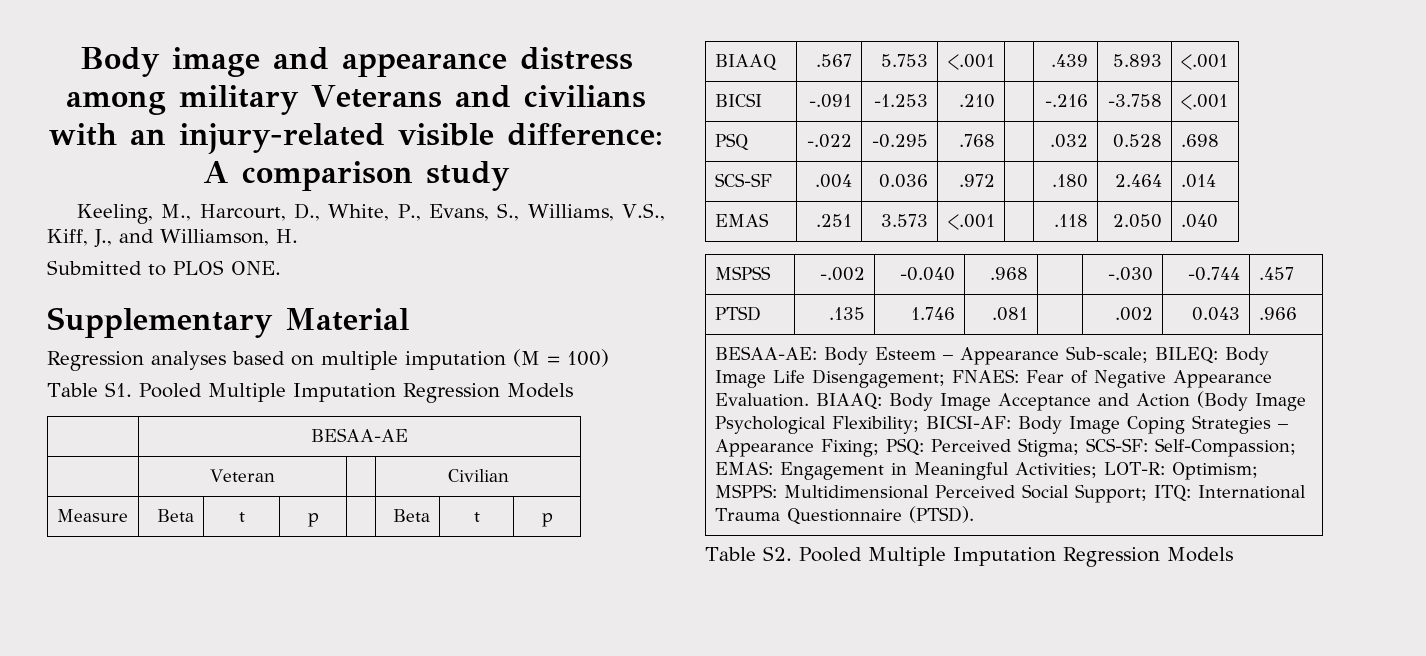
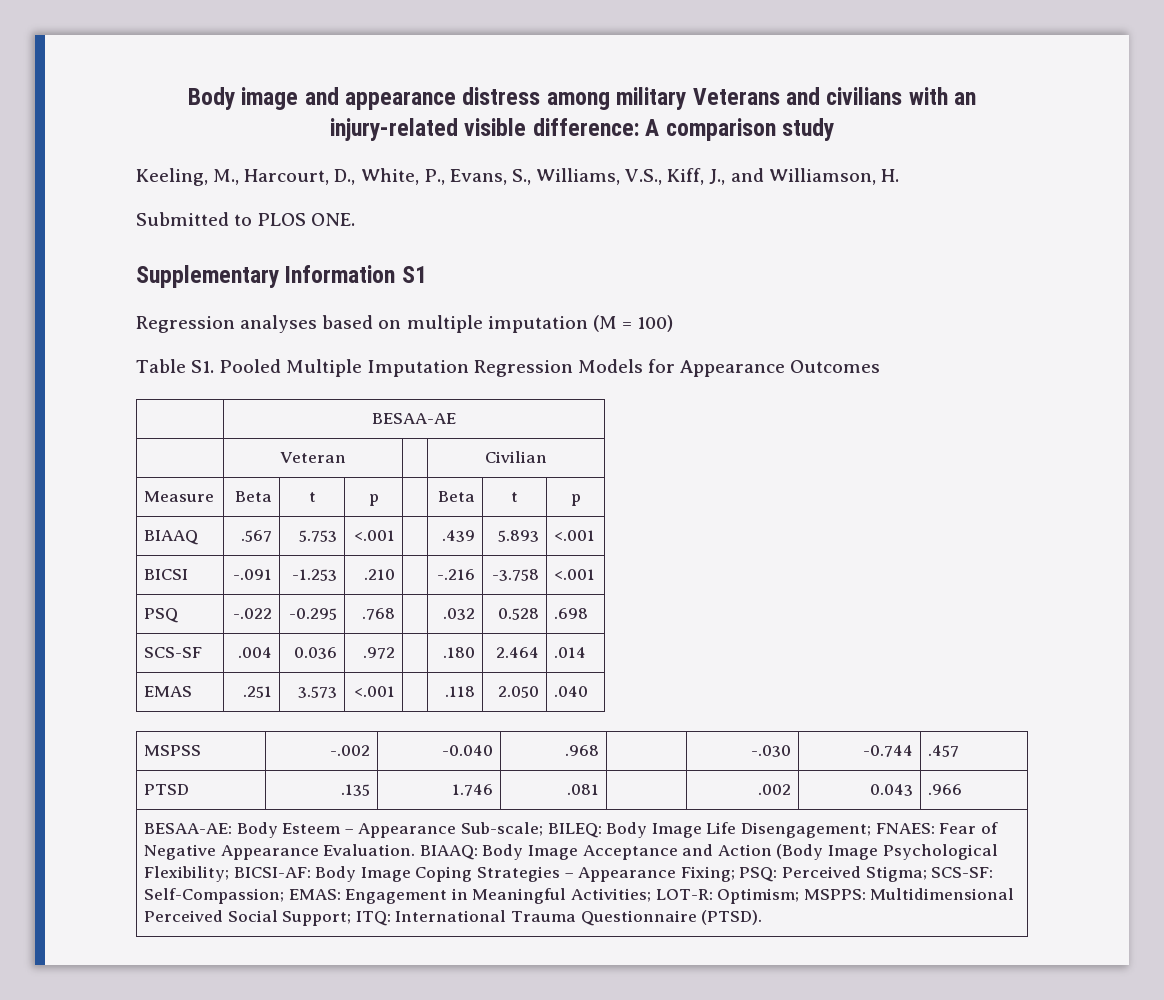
- Supplementary Material
+ Supplementary Information S1
- Table S1. Pooled Multiple Imputation Regression Models
+ Table S1. Pooled Multiple Imputation Regression Models for Appearance Outcomes
- Table S2. Pooled Multiple Imputation Regression Models

